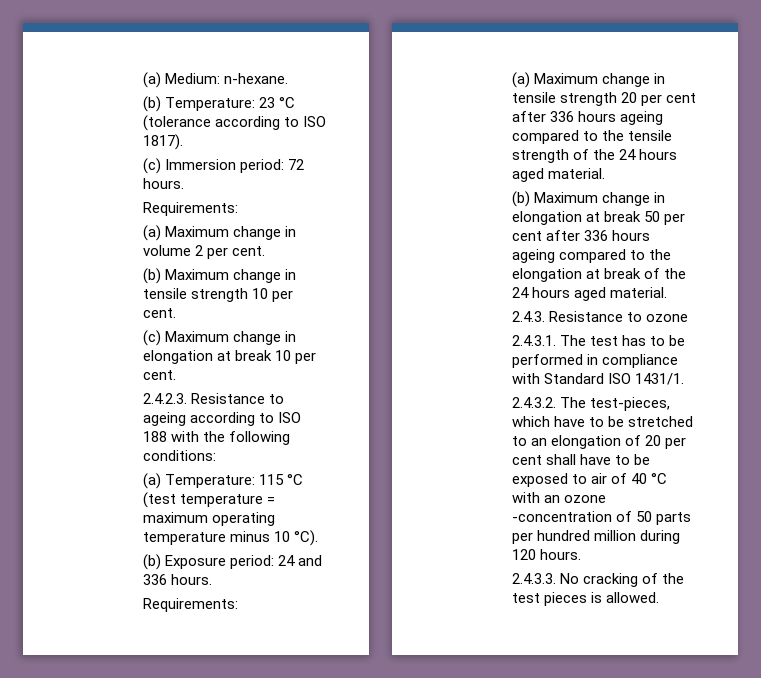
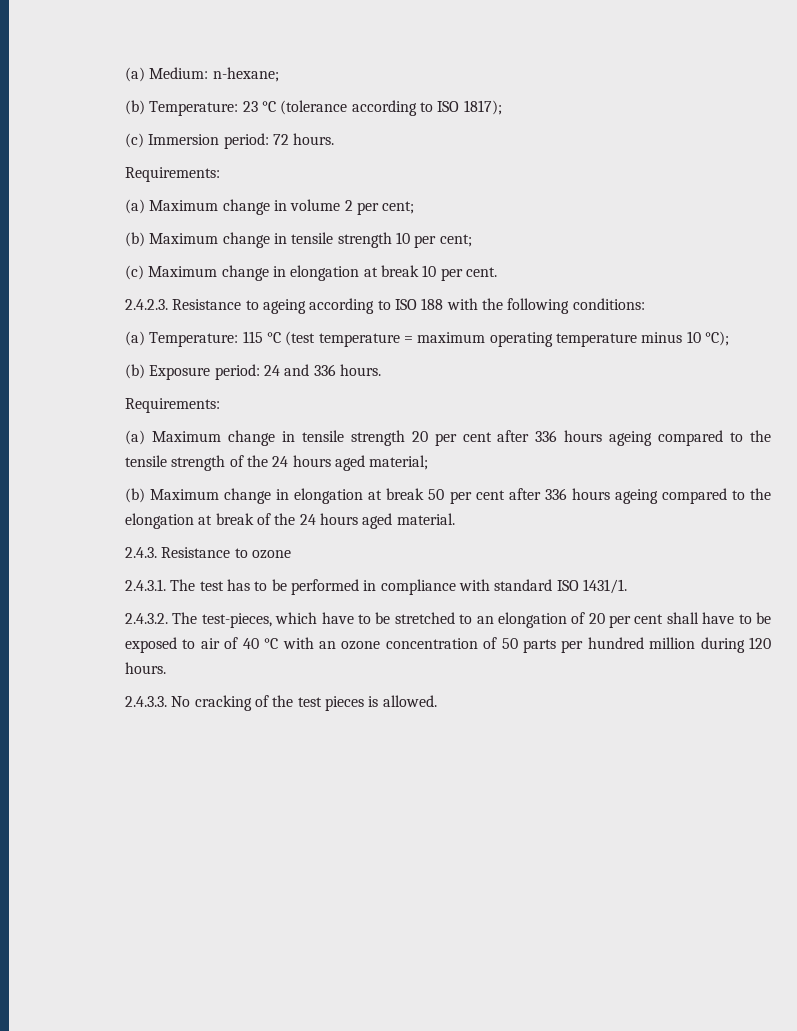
- (a) Medium: n-hexane.
+ (a) Medium: n-hexane;
- (b) Temperature: 23 °C (tolerance according to ISO 1817).
+ (b) Temperature: 23 °C (tolerance according to ISO 1817);
- (a) Maximum change in volume 2 per cent.
+ (a) Maximum change in volume 2 per cent;
- (b) Maximum change in tensile strength 10 per cent.
+ (b) Maximum change in tensile strength 10 per cent;
- (a) Temperature: 115 °C (test temperature = maximum operating temperature minus 10 °C).
+ (a) Temperature: 115 °C (test temperature = maximum operating temperature minus 10 °C);
- (a) Maximum change in tensile strength 20 per cent after 336 hours ageing compared to the tensile strength of the 24 hours aged material.
+ (a) Maximum change in tensile strength 20 per cent after 336 hours ageing compared to the tensile strength of the 24 hours aged material;
- 2.4.3.1. The test has to be performed in compliance with Standard ISO 1431/1.
+ 2.4.3.1. The test has to be performed in compliance with standard ISO 1431/1.
- 2.4.3.2. The test-pieces, which have to be stretched to an elongation of 20 per cent shall have to be exposed to air of 40 °C with an ozone -concentration of 50 parts per hundred million during 120 hours.
+ 2.4.3.2. The test-pieces, which have to be stretched to an elongation of 20 per cent shall have to be exposed to air of 40 °C with an ozone concentration of 50 parts per hundred million during 120 hours.

